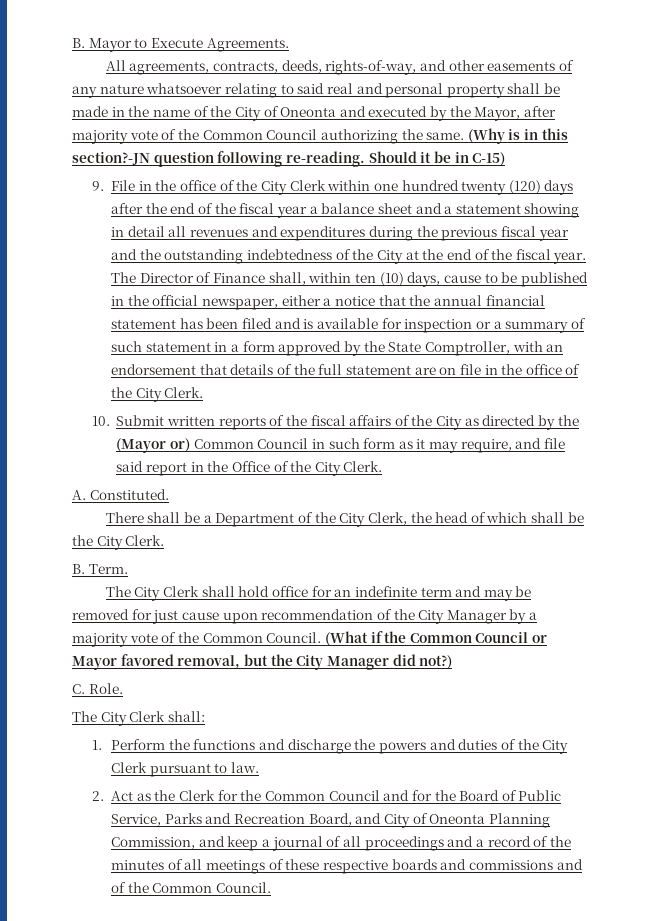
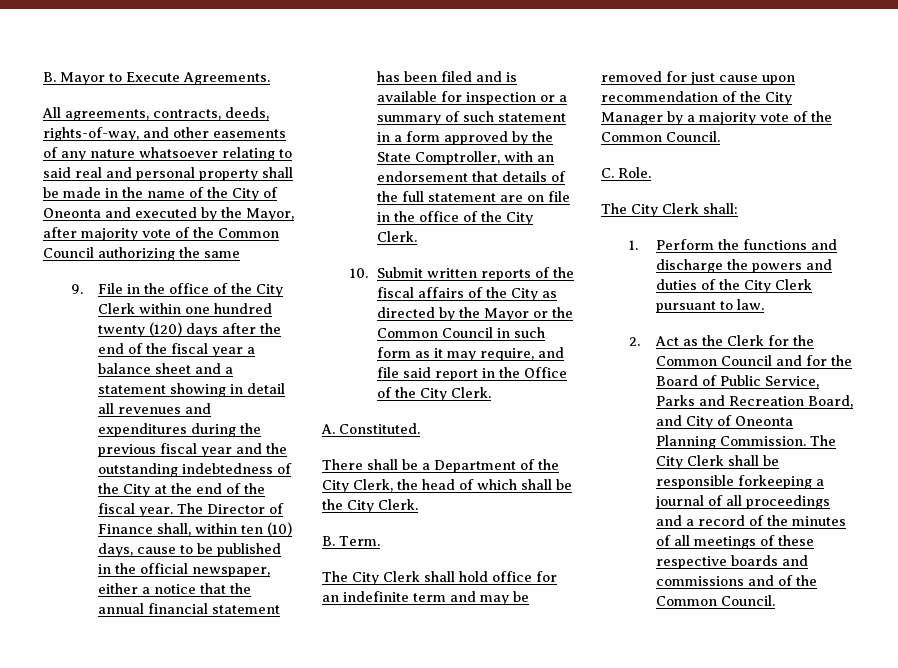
- All agreements, contracts, deeds, rights-of-way, and other easements of any nature whatsoever relating to said real and personal property shall be made in the name of the City of Oneonta and executed by the Mayor, after majority vote of the Common Council authorizing the same. (Why is in this section?-JN question following re-reading. Should it be in C-15)
+ All agreements, contracts, deeds, rights-of-way, and other easements of any nature whatsoever relating to said real and personal property shall be made in the name of the City of Oneonta and executed by the Mayor, after majority vote of the Common Council authorizing the same
- 10. Submit written reports of the fiscal affairs of the City as directed by the (Mayor or) Common Council in such form as it may require, and file said report in the Office of the City Clerk.
+ 10. Submit written reports of the fiscal affairs of the City as directed by the Mayor or the Common Council in such form as it may require, and file said report in the Office of the City Clerk.
- (What if the Common Council or Mayor favored removal, but the City Manager did not?)
- 2. Act as the Clerk for the Common Council and for the Board of Public Service, Parks and Recreation Board, and City of Oneonta Planning Commission, and keep a journal of all proceedings and a record of the minutes of all meetings of these respective boards and commissions and of the Common Council.
+ 2. Act as the Clerk for the Common Council and for the Board of Public Service, Parks and Recreation Board, and City of Oneonta Planning Commission. The City Clerk shall be responsible forkeeping a journal of all proceedings and a record of the minutes of all meetings of these respective boards and commissions and of the Common Council.

